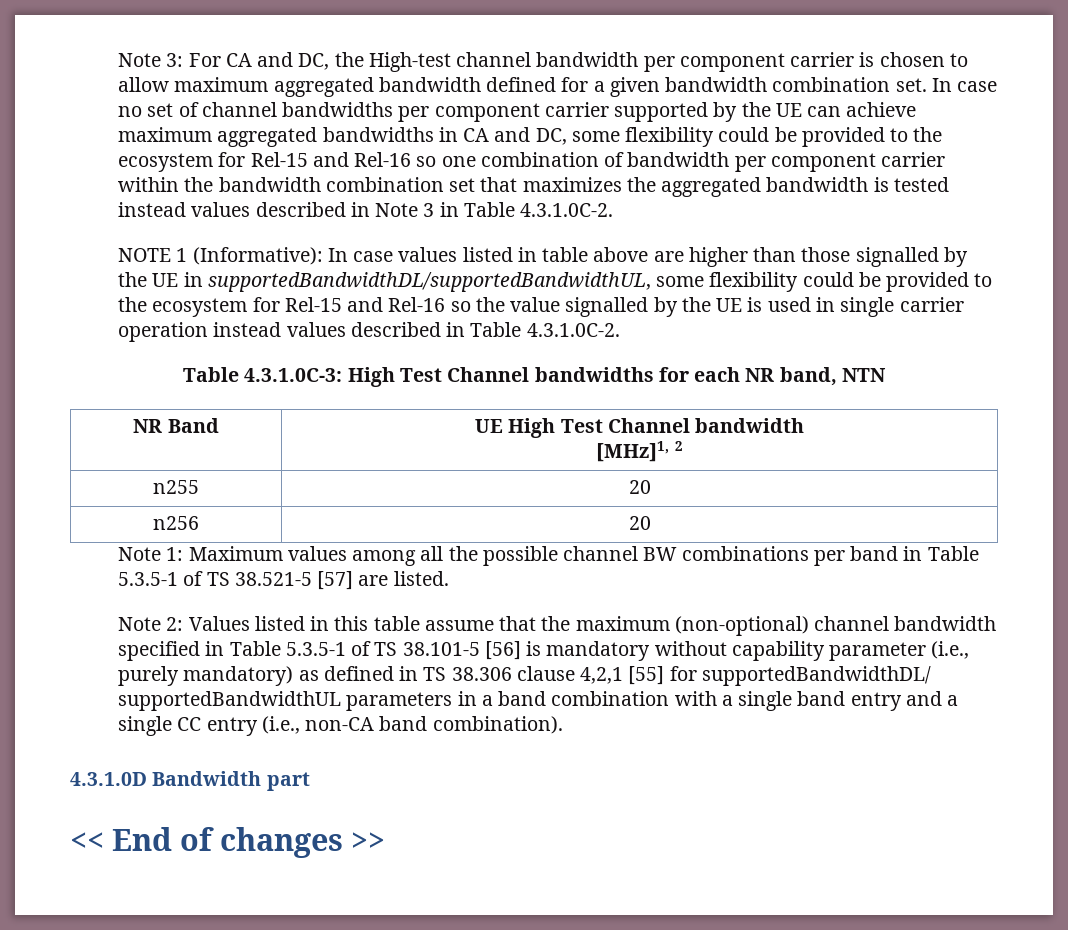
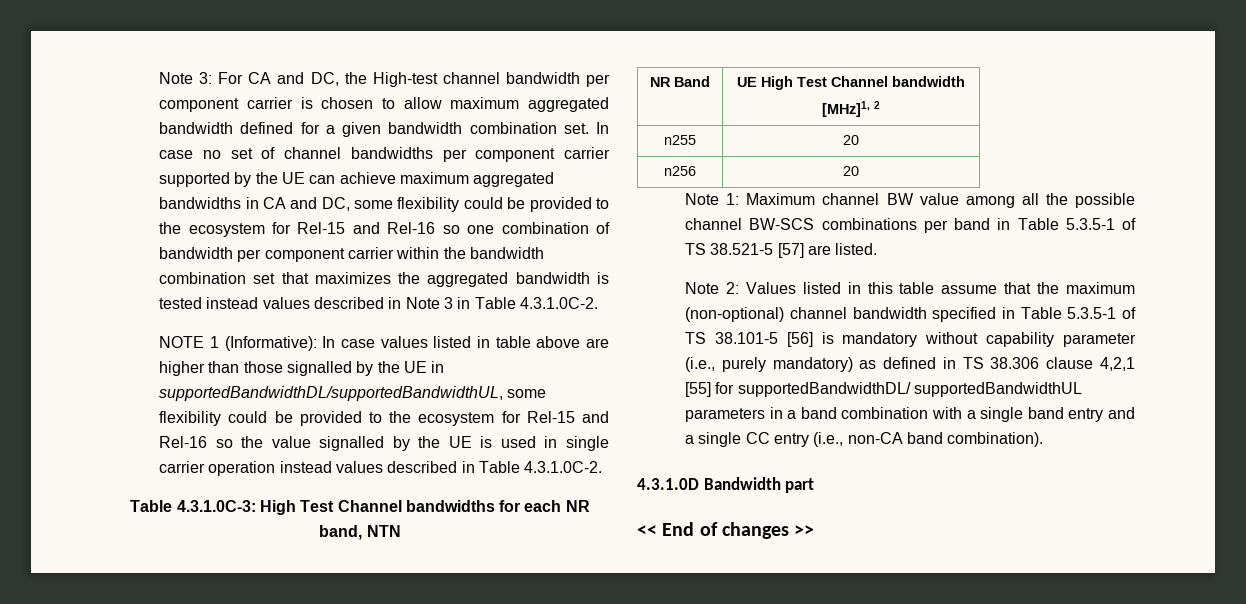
- Note 1: Maximum values among all the possible channel BW combinations per band in Table 5.3.5-1 of TS 38.521-5 [57] are listed.
+ Note 1: Maximum channel BW value among all the possible channel BW-SCS combinations per band in Table 5.3.5-1 of TS 38.521-5 [57] are listed.

